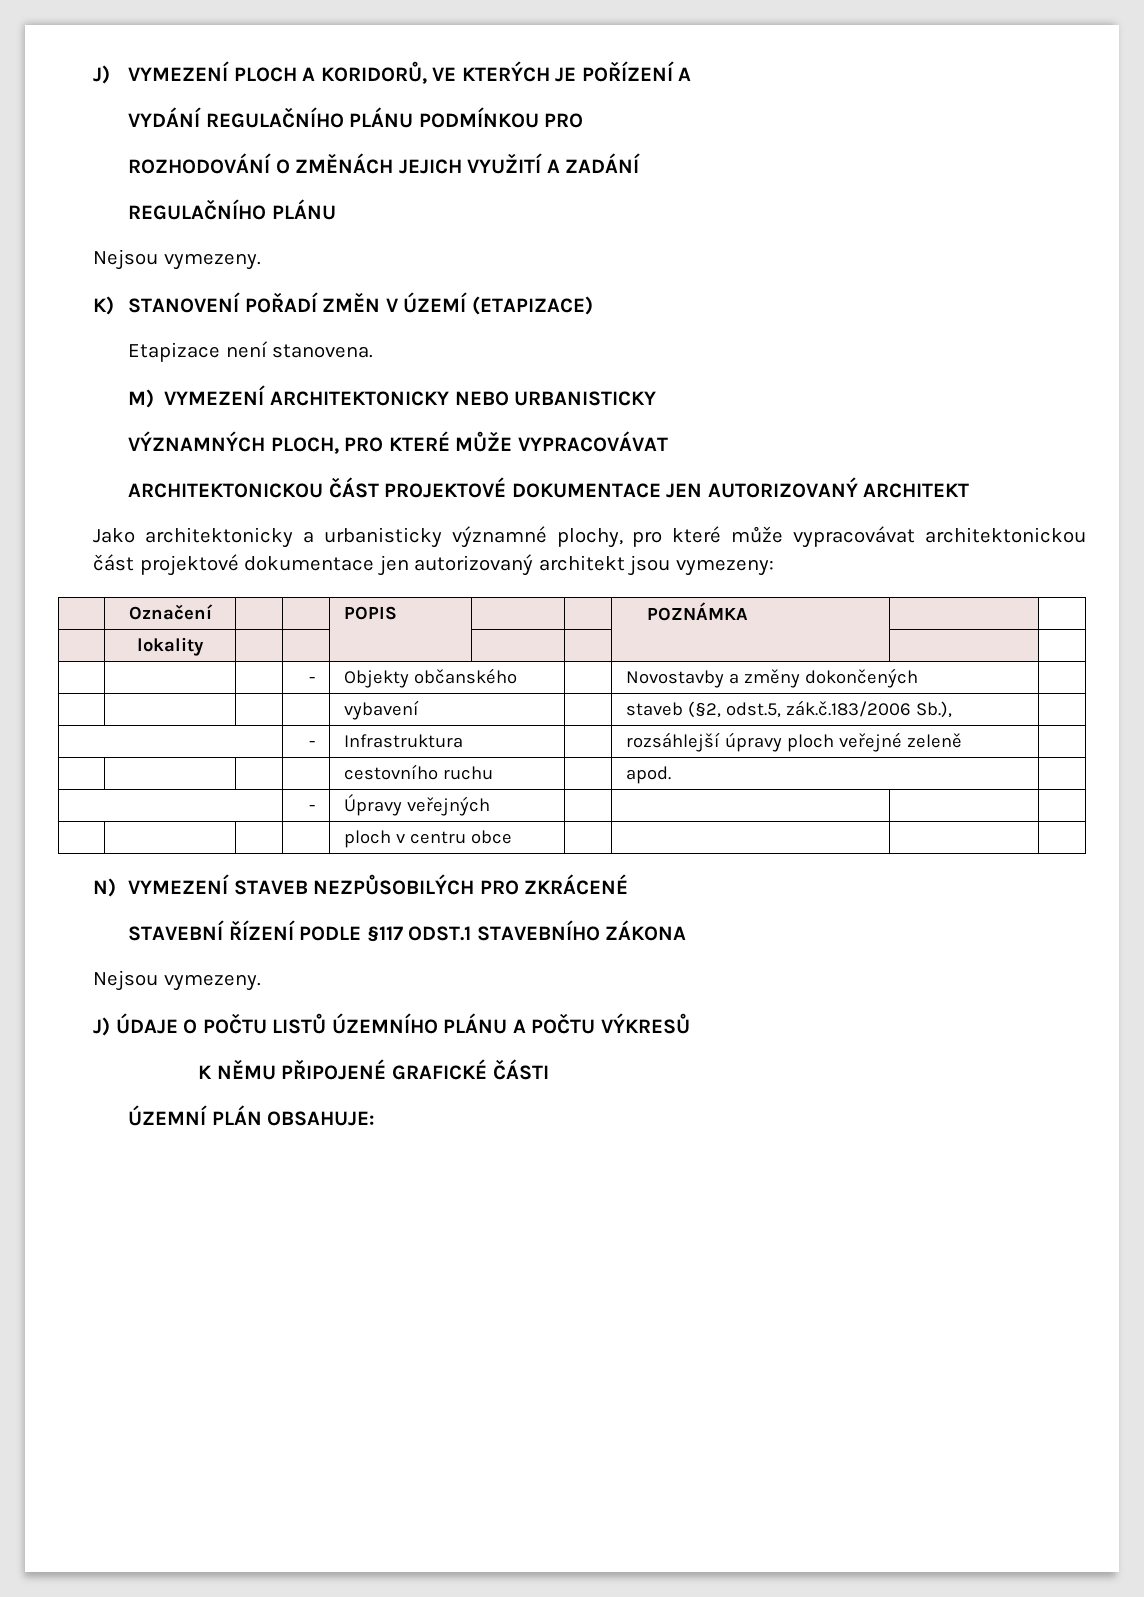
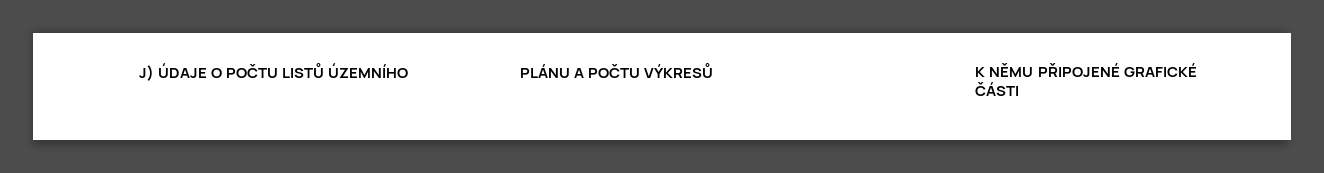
- J) VYMEZENÍ PLOCH A KORIDORŮ, VE KTERÝCH JE POŘÍZENÍ A
- VYDÁNÍ REGULAČNÍHO PLÁNU PODMÍNKOU PRO
- ROZHODOVÁNÍ O ZMĚNÁCH JEJICH VYUŽITÍ A ZADÁNÍ
- REGULAČNÍHO PLÁNU
- Nejsou vymezeny.
- K) STANOVENÍ POŘADÍ ZMĚN V ÚZEMÍ (ETAPIZACE)
- Etapizace není stanovena.
- M) VYMEZENÍ ARCHITEKTONICKY NEBO URBANISTICKY
- VÝZNAMNÝCH PLOCH, PRO KTERÉ MŮŽE VYPRACOVÁVAT
- ARCHITEKTONICKOU ČÁST PROJEKTOVÉ DOKUMENTACE JEN AUTORIZOVANÝ ARCHITEKT
- Jako architektonicky a urbanisticky významné plochy, pro které může vypracovávat architektonickou část projektové dokumentace jen autorizovaný architekt jsou vymezeny:
- | Označení | | | POPIS | | | POZNÁMKA | |
- | lokality | | | | | | | |
- | | | - | Objekty občanského | | Novostavby a změny dokončených |
- | | | | vybavení | | staveb (§2, odst.5, zák.č.183/2006 Sb.), |
- | - | Infrastruktura | | rozsáhlejší úpravy ploch veřejné zeleně |
- | | | | cestovního ruchu | | apod. |
- | - | Úpravy veřejných | | | |
- | | | | ploch v centru obce | | | |
- N) VYMEZENÍ STAVEB NEZPŮSOBILÝCH PRO ZKRÁCENÉ
- STAVEBNÍ ŘÍZENÍ PODLE §117 ODST.1 STAVEBNÍHO ZÁKONA
- Nejsou vymezeny.
- ÚZEMNÍ PLÁN OBSAHUJE:

